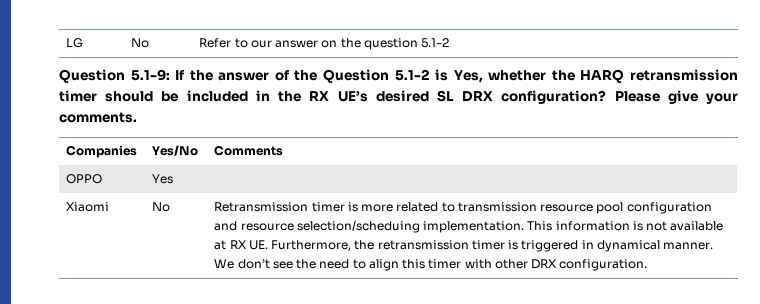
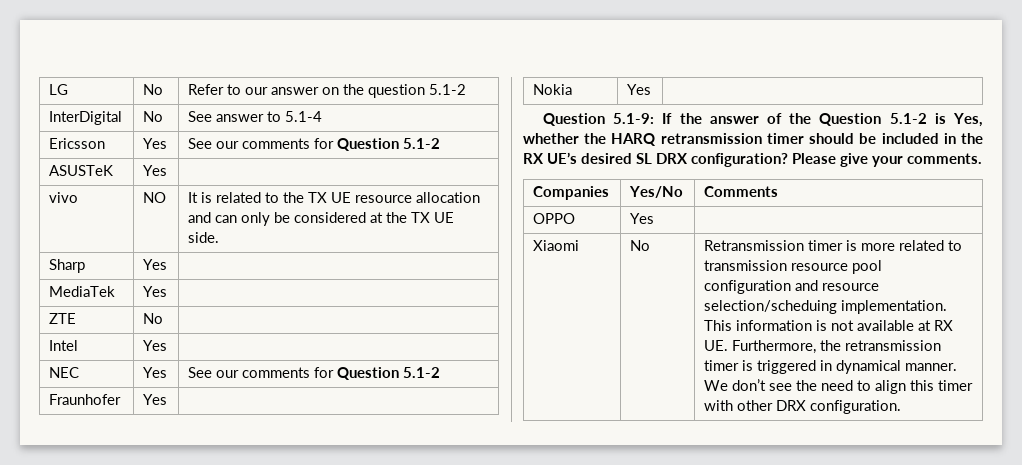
+ InterDigital | No | See answer to 5.1-4
+ Ericsson | Yes | See our comments for Question 5.1-2
+ ASUSTeK | Yes |
+ vivo | NO | It is related to the TX UE resource allocation and can only be considered at the TX UE side.
+ Sharp | Yes |
+ MediaTek | Yes |
+ ZTE | No |
+ Intel | Yes |
+ NEC | Yes | See our comments for Question 5.1-2
+ Fraunhofer | Yes |
+ Nokia | Yes |

